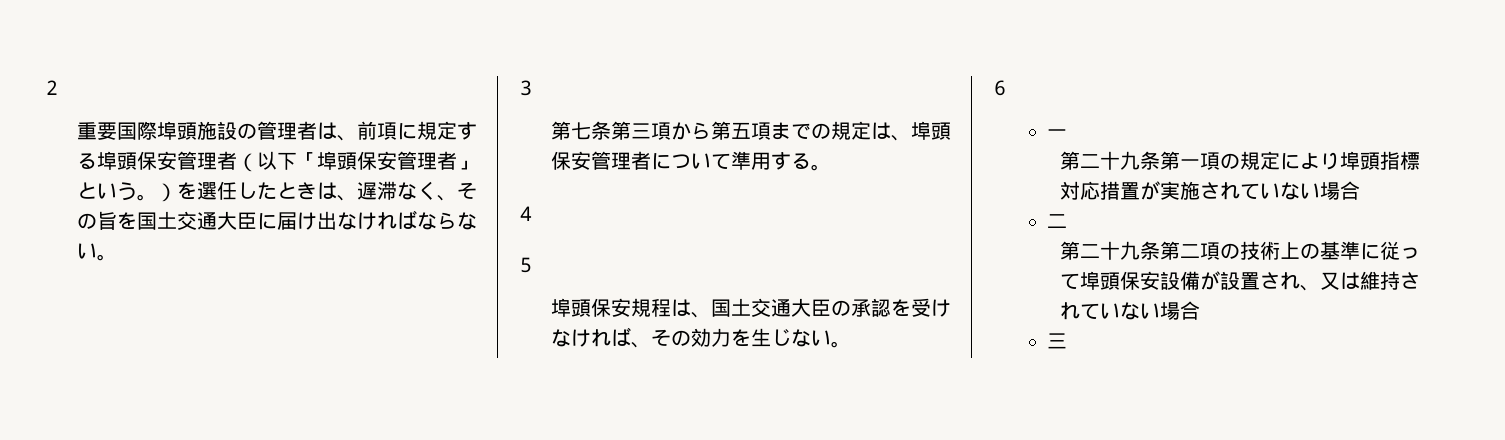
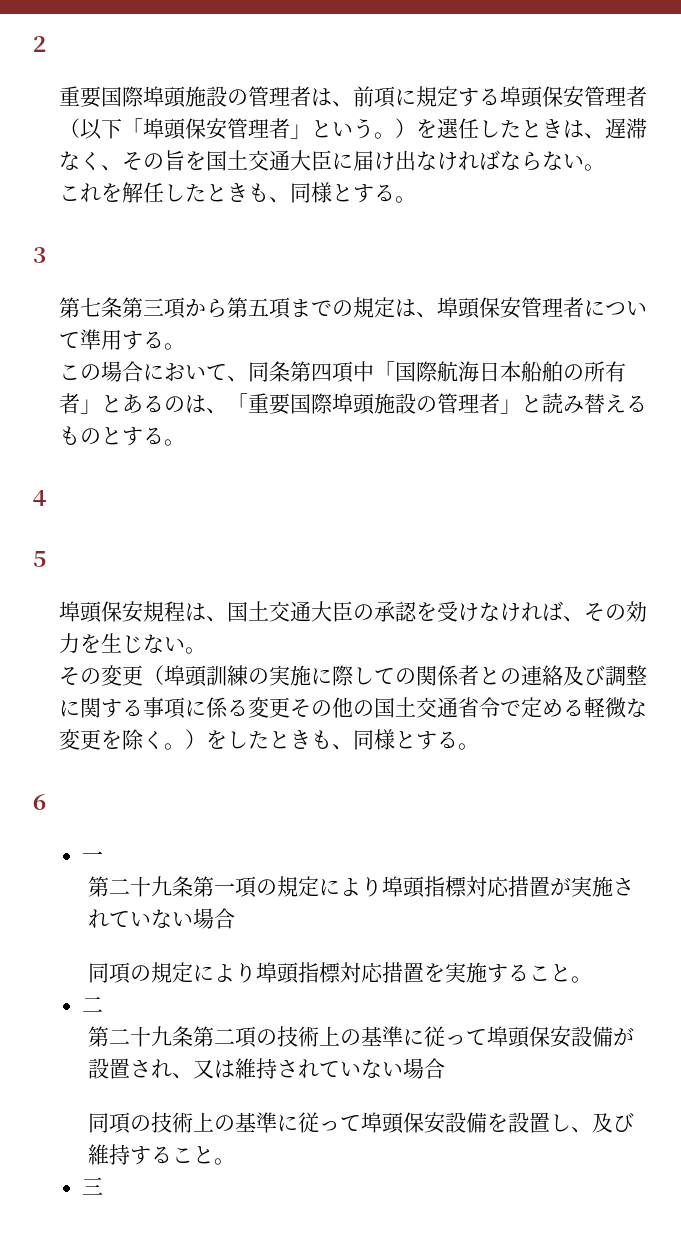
+ これを解任したときも、同様とする。
+ この場合において、同条第四項中「国際航海日本船舶の所有者」とあるのは、「重要国際埠頭施設の管理者」と読み替えるものとする。
+ その変更（埠頭訓練の実施に際しての関係者との連絡及び調整に関する事項に係る変更その他の国土交通省令で定める軽微な変更を除く。）をしたときも、同様とする。
+ 同項の規定により埠頭指標対応措置を実施すること。
+ 同項の技術上の基準に従って埠頭保安設備を設置し、及び維持すること。

